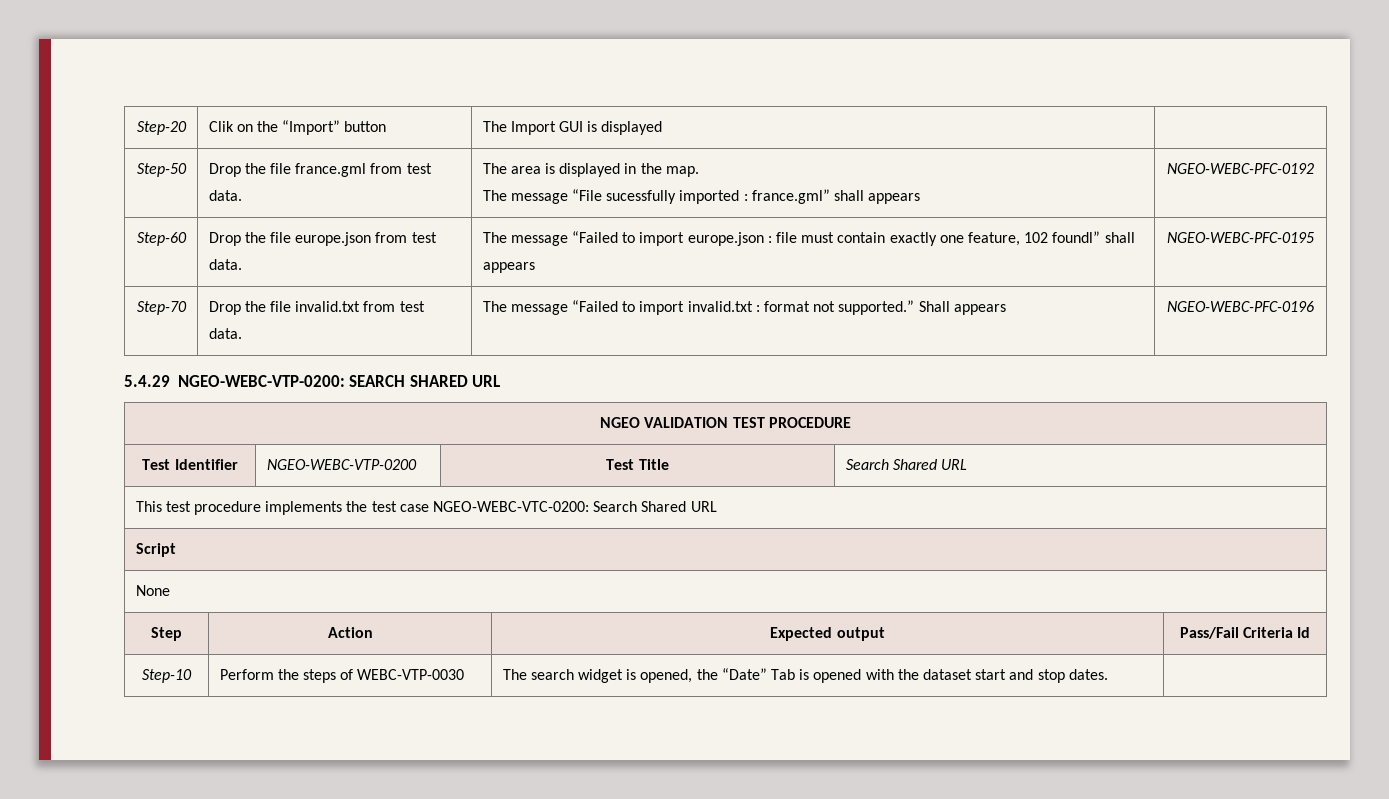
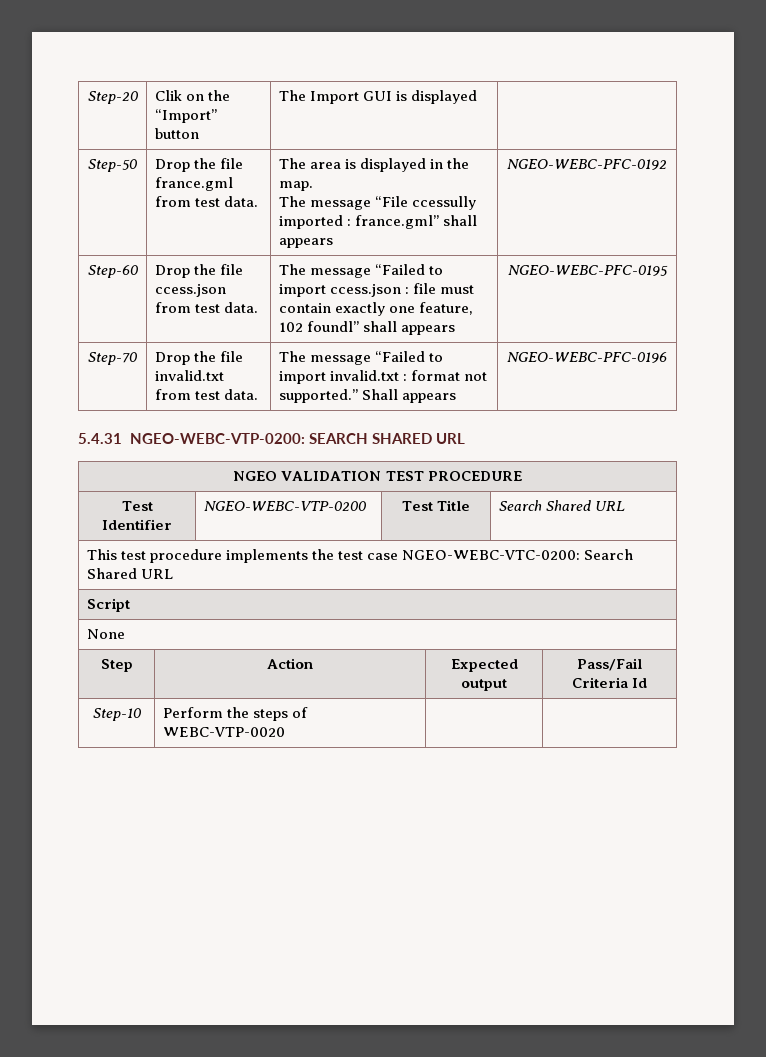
  Step-50 | Drop the file france.gml from test data. | The area is displayed in the map.
- The message “File sucessfully imported : france.gml” shall appears | NGEO-WEBC-PFC-0192
+ The message “File ccessully imported : france.gml” shall appears | NGEO-WEBC-PFC-0192
- Step-60 | Drop the file europe.json from test data. | The message “Failed to import europe.json : file must contain exactly one feature, 102 foundl” shall appears | NGEO-WEBC-PFC-0195
+ Step-60 | Drop the file ccess.json from test data. | The message “Failed to import ccess.json : file must contain exactly one feature, 102 foundl” shall appears | NGEO-WEBC-PFC-0195
- 5.4.29 NGEO-WEBC-VTP-0200: SEARCH SHARED URL
+ 5.4.31 NGEO-WEBC-VTP-0200: SEARCH SHARED URL
- Step-10 | Perform the steps of WEBC-VTP-0030 | The search widget is opened, the “Date” Tab is opened with the dataset start and stop dates. |
+ Step-10 | Perform the steps of WEBC-VTP-0020 | |

